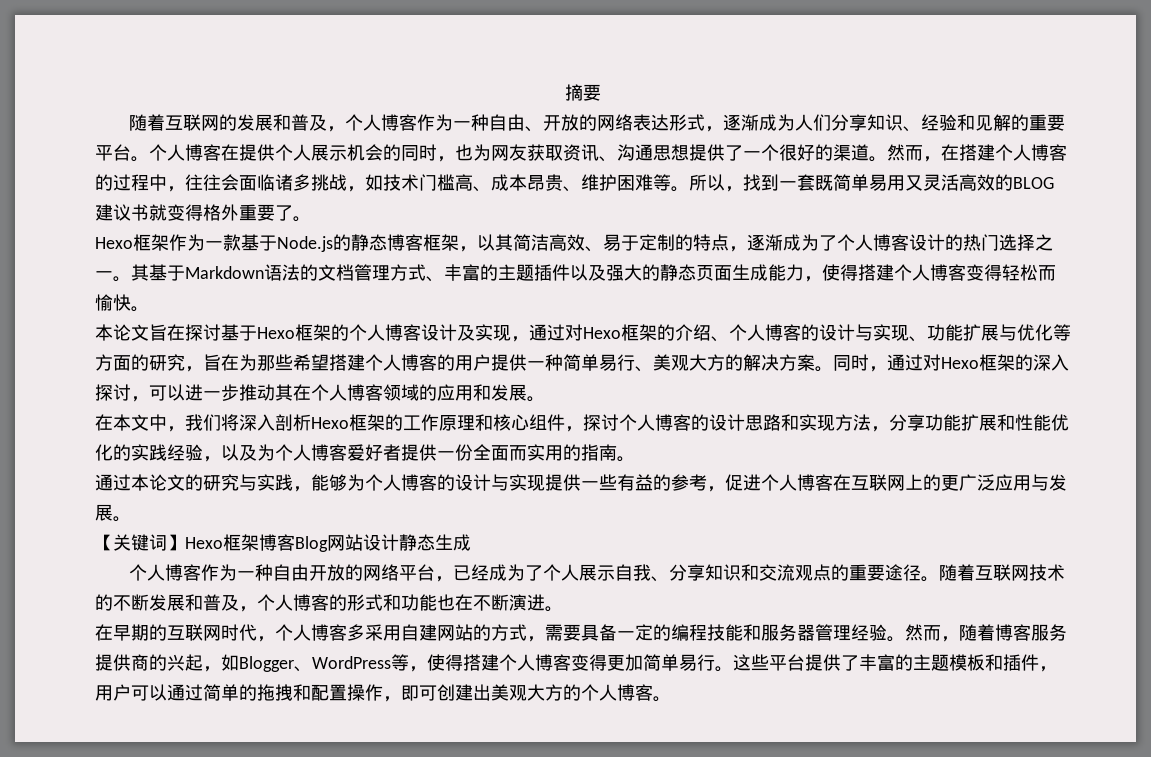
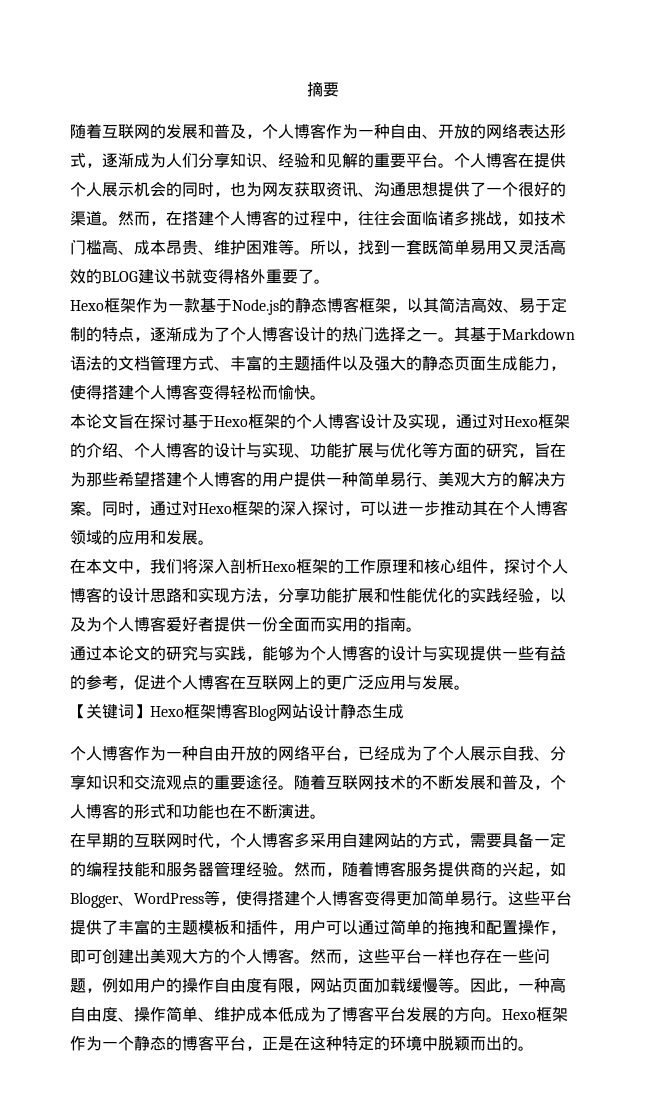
+ 然而，这些平台一样也存在一些问题，例如用户的操作自由度有限，网站页面加载缓慢等。因此，一种高自由度、操作简单、维护成本低成为了博客平台发展的方向。Hexo框架作为一个静态的博客平台，正是在这种特定的环境中脱颖而出的。

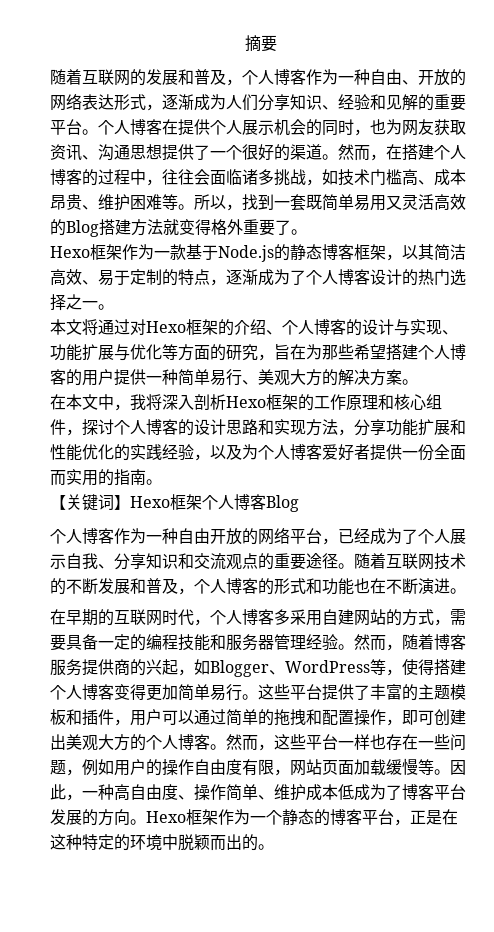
- 所以，找到一套既简单易用又灵活高效的BLOG建议书就变得格外重要了。
+ 所以，找到一套既简单易用又灵活高效的Blog搭建方法就变得格外重要了。
- Hexo框架作为一款基于Node.js的静态博客框架，以其简洁高效、易于定制的特点，逐渐成为了个人博客设计的热门选择之一。其基于Markdown语法的文档管理方式、丰富的主题插件以及强大的静态页面生成能力，使得搭建个人博客变得轻松而愉快。
- 本论文旨在探讨基于Hexo框架的个人博客设计及实现，通过对Hexo框架的介绍、个人博客的设计与实现、功能扩展与优化等方面的研究，旨在为那些希望搭建个人博客的用户提供一种简单易行、美观大方的解决方案。同时，通过对Hexo框架的深入探讨，可以进一步推动其在个人博客领域的应用和发展。
+ Hexo框架作为一款基于Node.js的静态博客框架，以其简洁高效、易于定制的特点，逐渐成为了个人博客设计的热门选择之一。
+ 本文将通过对Hexo框架的介绍、个人博客的设计与实现、功能扩展与优化等方面的研究，旨在为那些希望搭建个人博客的用户提供一种简单易行、美观大方的解决方案。
- 在本文中，我们将深入剖析Hexo框架的工作原理和核心组件，探讨个人博客的设计思路和实现方法，分享功能扩展和性能优化的实践经验，以及为个人博客爱好者提供一份全面而实用的指南。
+ 在本文中，我将深入剖析Hexo框架的工作原理和核心组件，探讨个人博客的设计思路和实现方法，分享功能扩展和性能优化的实践经验，以及为个人博客爱好者提供一份全面而实用的指南。
- 通过本论文的研究与实践，能够为个人博客的设计与实现提供一些有益的参考，促进个人博客在互联网上的更广泛应用与发展。
- 【关键词】Hexo框架博客Blog网站设计静态生成
+ 【关键词】Hexo框架个人博客Blog

